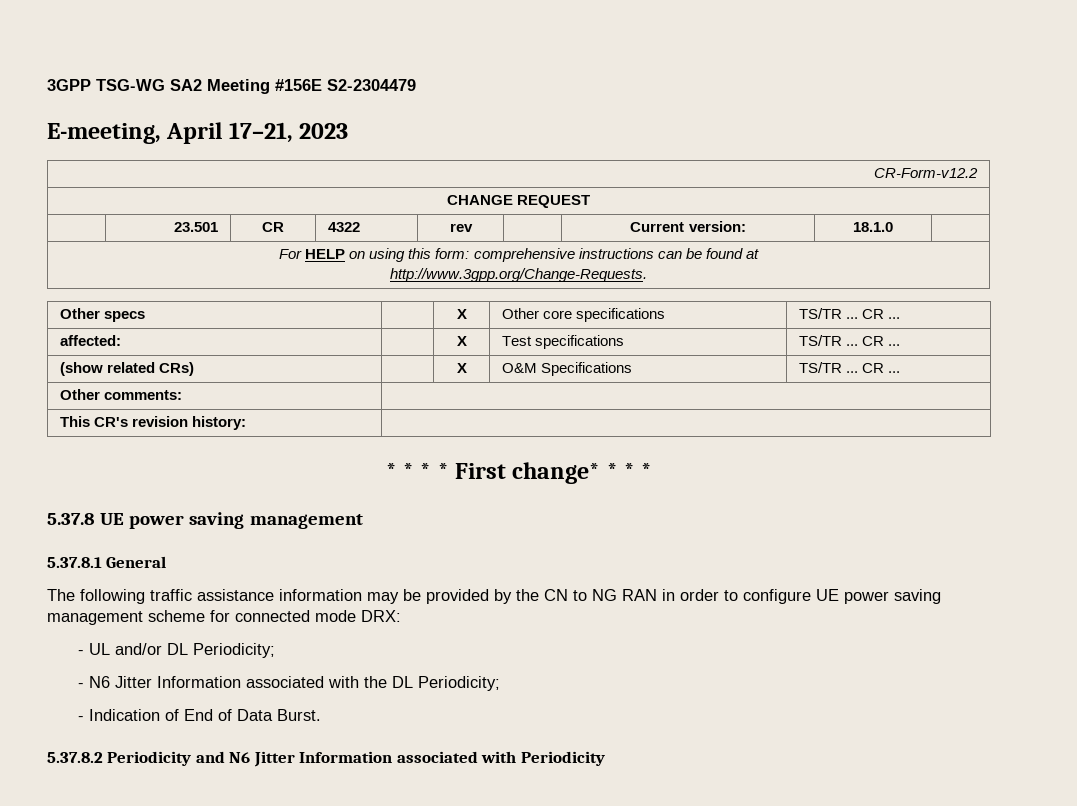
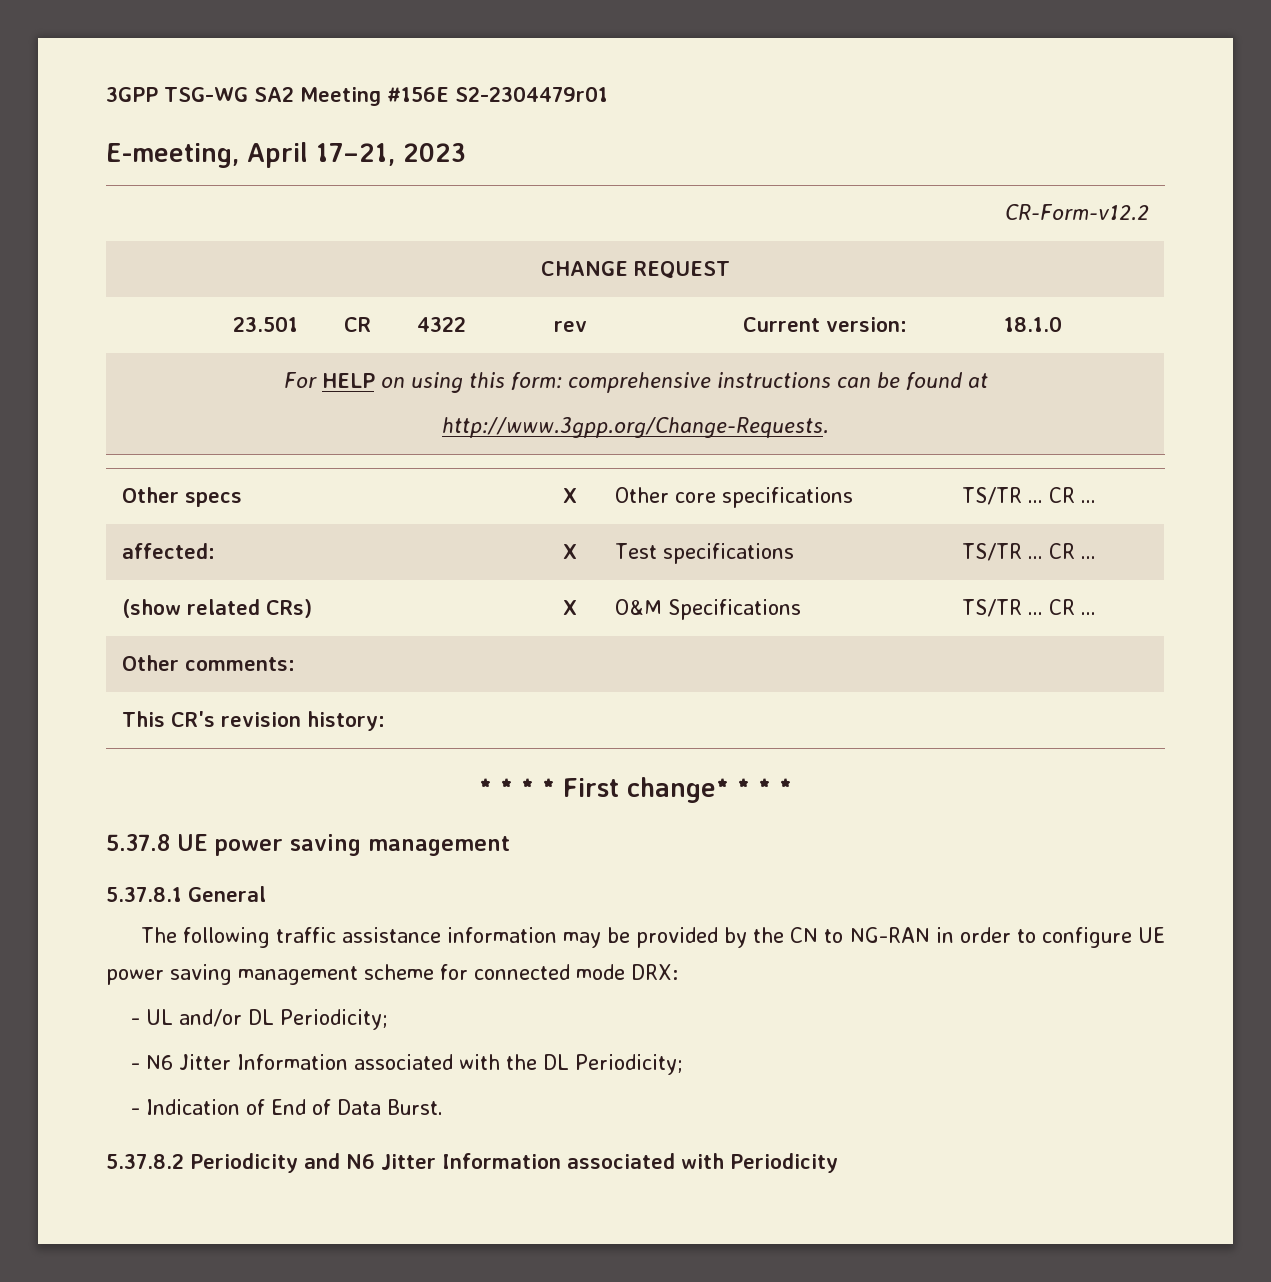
- 3GPP TSG-WG SA2 Meeting #156E S2-2304479
+ 3GPP TSG-WG SA2 Meeting #156E S2-2304479r01
- The following traffic assistance information may be provided by the CN to NG RAN in order to configure UE power saving management scheme for connected mode DRX:
+ The following traffic assistance information may be provided by the CN to NG-RAN in order to configure UE power saving management scheme for connected mode DRX:

